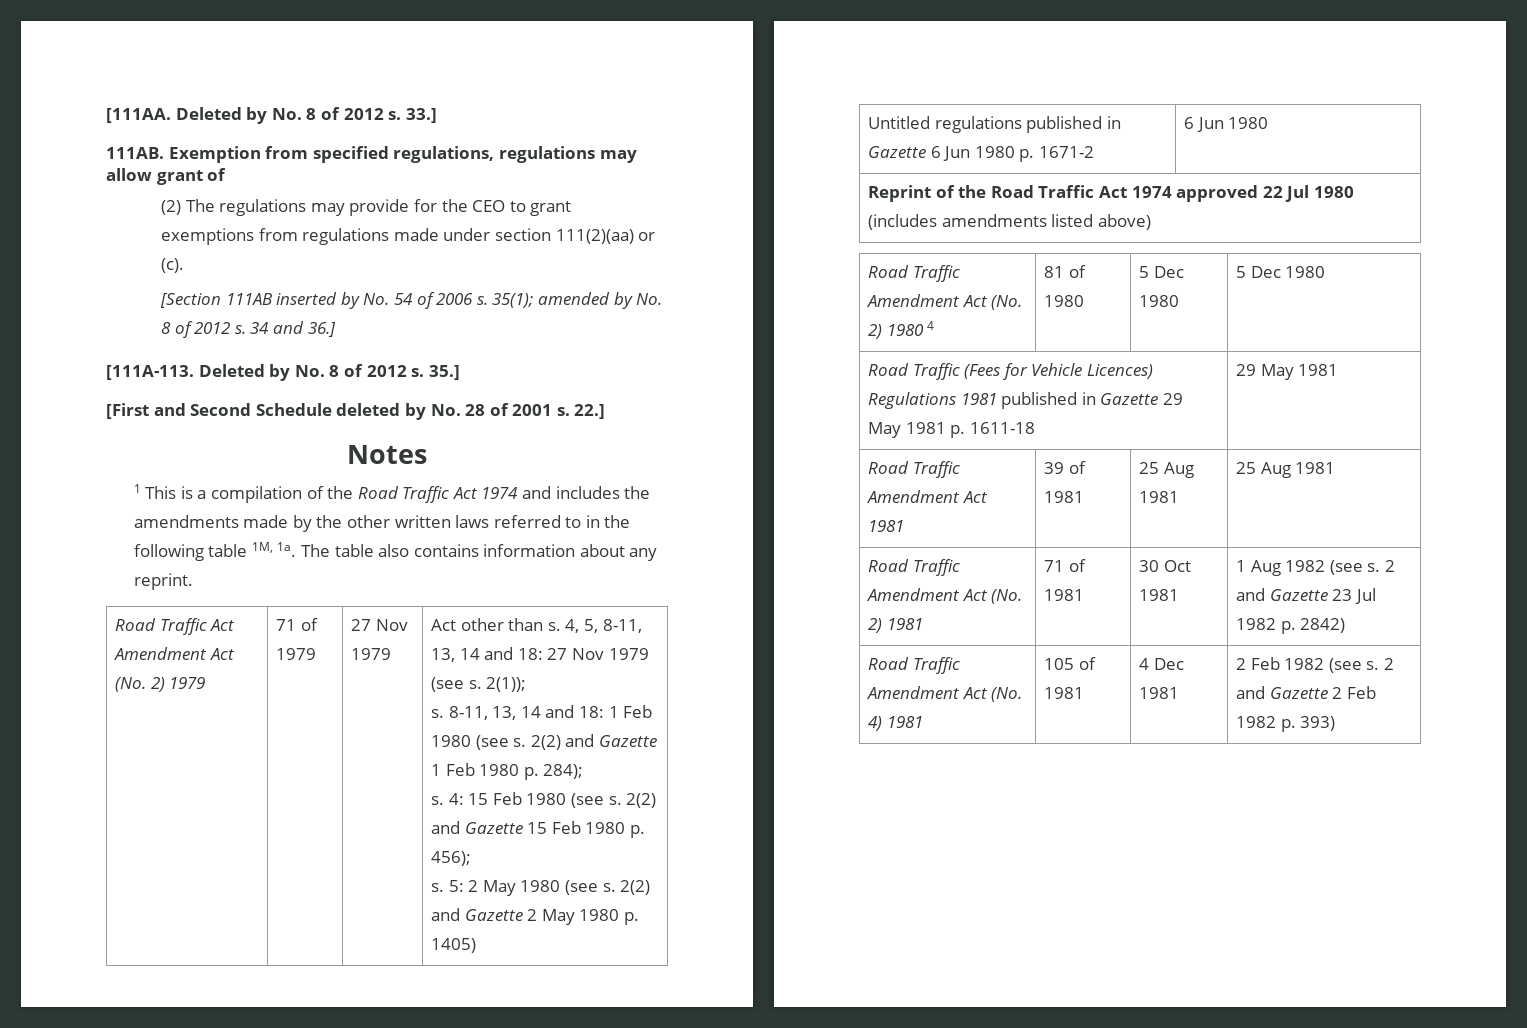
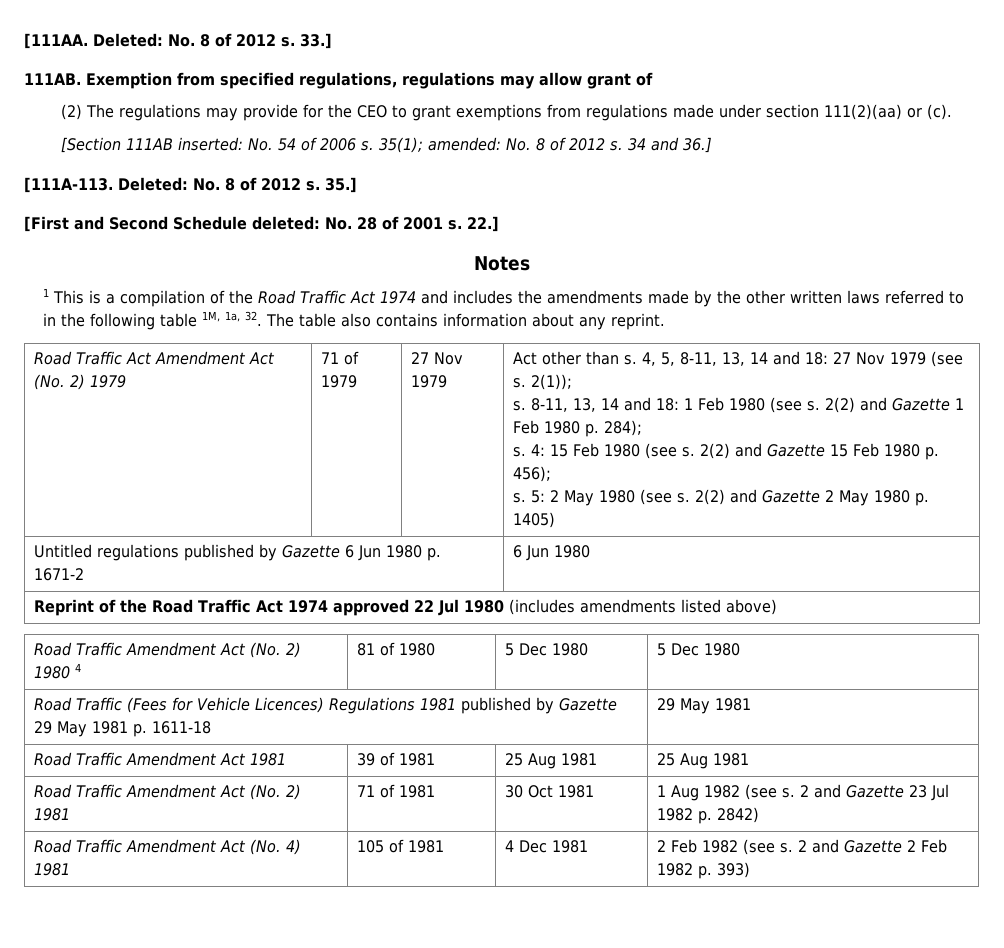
- [111AA. Deleted by No. 8 of 2012 s.
+ [111AA. Deleted: No. 8 of 2012 s.
- [Section 111AB inserted by No. 54 of 2006 s.
+ [Section 111AB inserted: No. 54 of 2006 s.
- 35(1); amended by No. 8 of 2012 s.
+ 35(1); amended: No. 8 of 2012 s.
- [111A-113. Deleted by No. 8 of 2012 s.
+ [111A-113. Deleted: No. 8 of 2012 s.
- [First and Second Schedule deleted by No. 28 of 2001 s.
+ [First and Second Schedule deleted: No. 28 of 2001 s.
- 1 This is a compilation of the Road Traffic Act 1974 and includes the amendments made by the other written laws referred to in the following table 1M, 1a. The table also contains information about any reprint.
+ 1 This is a compilation of the Road Traffic Act 1974 and includes the amendments made by the other written laws referred to in the following table 1M, 1a, 32. The table also contains information about any reprint.
- Untitled regulations published in Gazette 6 Jun 1980 p. 1671-2 | 6 Jun 1980
+ Untitled regulations published by Gazette 6 Jun 1980 p. 1671-2 | 6 Jun 1980
- Road Traffic (Fees for Vehicle Licences) Regulations 1981 published in Gazette 29 May 1981 p. 1611-18 | 29 May 1981
+ Road Traffic (Fees for Vehicle Licences) Regulations 1981 published by Gazette 29 May 1981 p. 1611-18 | 29 May 1981

